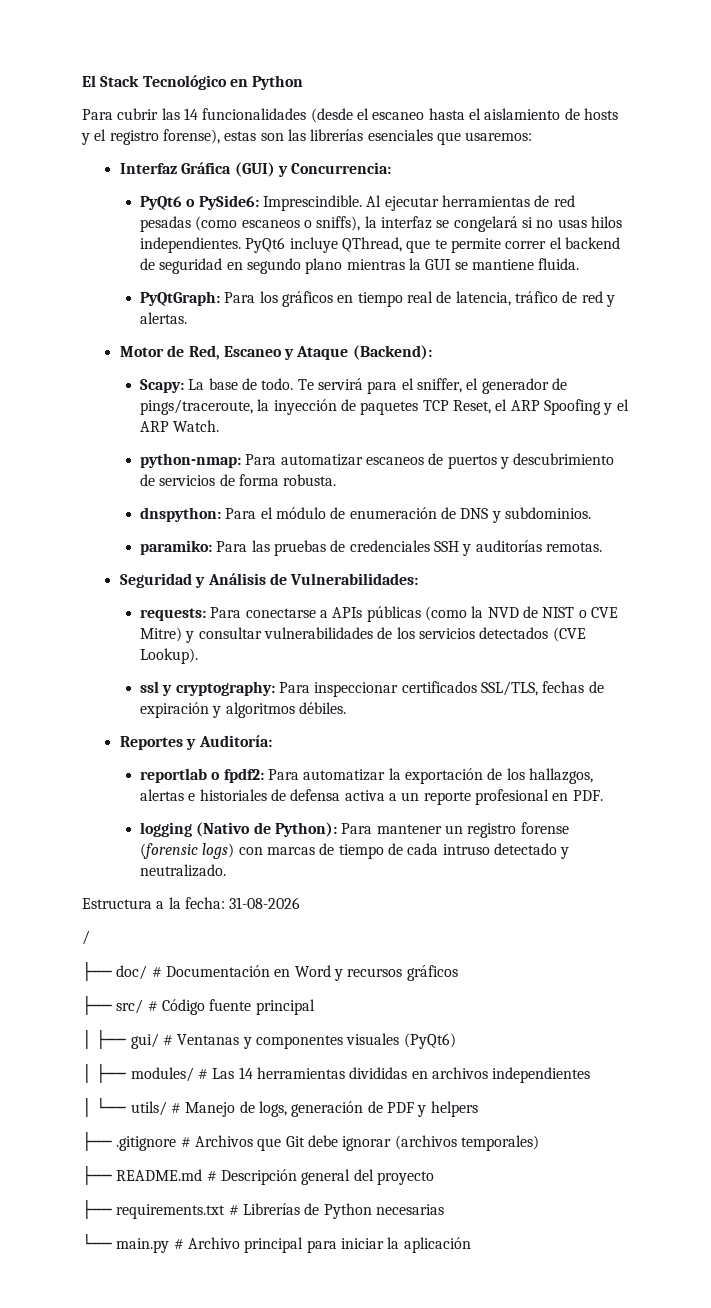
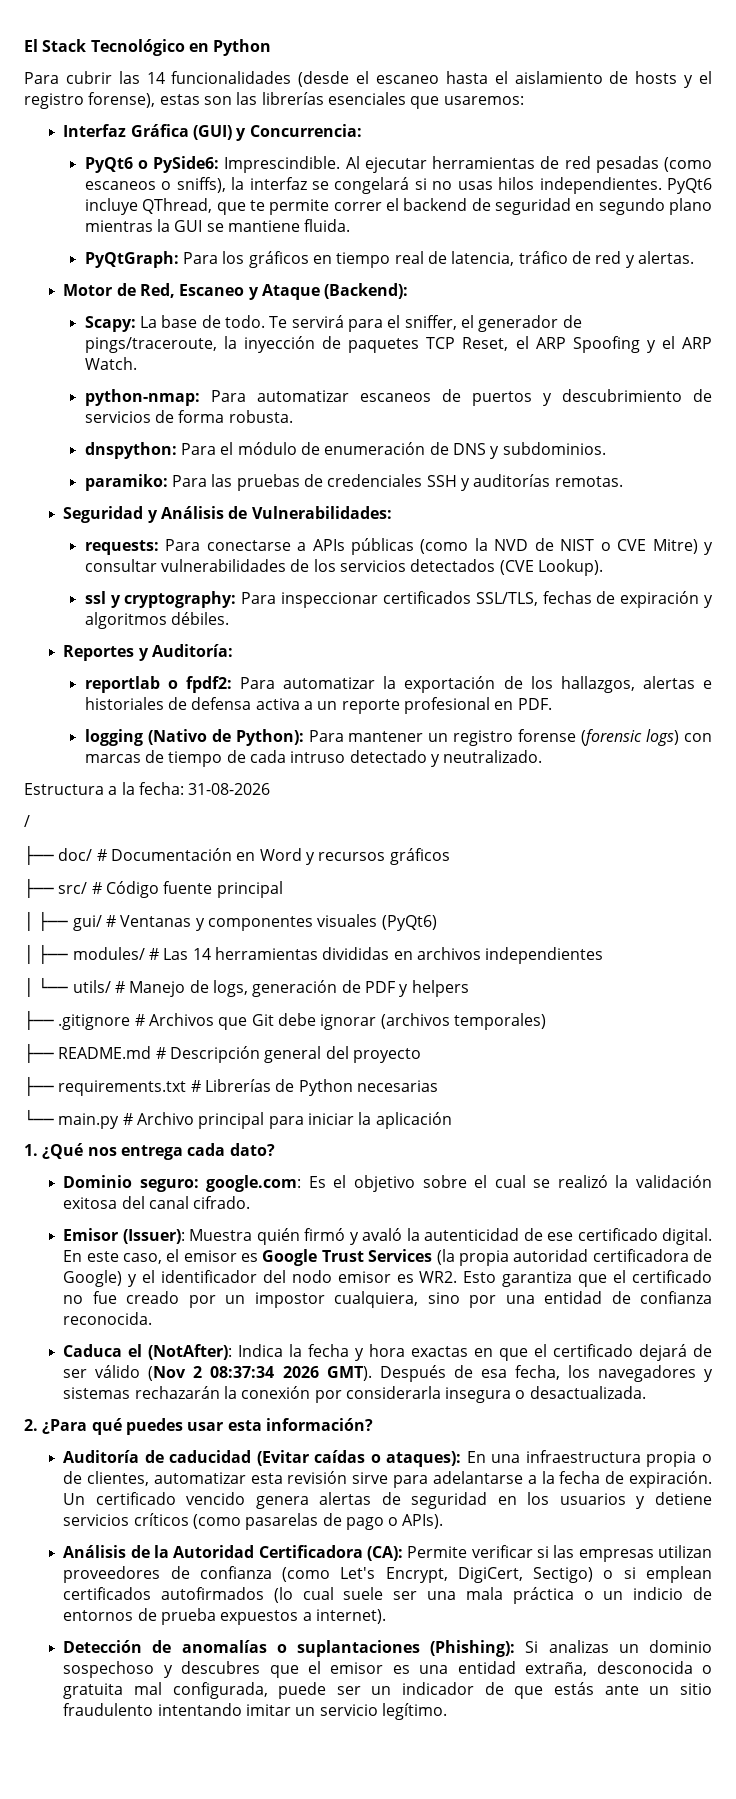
+ 1. ¿Qué nos entrega cada dato?
+ Dominio seguro: google.com: Es el objetivo sobre el cual se realizó la validación exitosa del canal cifrado.
+ Emisor (Issuer): Muestra quién firmó y avaló la autenticidad de ese certificado digital. En este caso, el emisor es Google Trust Services (la propia autoridad certificadora de Google) y el identificador del nodo emisor es WR2. Esto garantiza que el certificado no fue creado por un impostor cualquiera, sino por una entidad de confianza reconocida.
+ Caduca el (NotAfter): Indica la fecha y hora exactas en que el certificado dejará de ser válido (Nov 2 08:37:34 2026 GMT). Después de esa fecha, los navegadores y sistemas rechazarán la conexión por considerarla insegura o desactualizada.
+ 2. ¿Para qué puedes usar esta información?
+ Auditoría de caducidad (Evitar caídas o ataques): En una infraestructura propia o de clientes, automatizar esta revisión sirve para adelantarse a la fecha de expiración. Un certificado vencido genera alertas de seguridad en los usuarios y detiene servicios críticos (como pasarelas de pago o APIs).
+ Análisis de la Autoridad Certificadora (CA): Permite verificar si las empresas utilizan proveedores de confianza (como Let's Encrypt, DigiCert, Sectigo) o si emplean certificados autofirmados (lo cual suele ser una mala práctica o un indicio de entornos de prueba expuestos a internet).
+ Detección de anomalías o suplantaciones (Phishing): Si analizas un dominio sospechoso y descubres que el emisor es una entidad extraña, desconocida o gratuita mal configurada, puede ser un indicador de que estás ante un sitio fraudulento intentando imitar un servicio legítimo.

